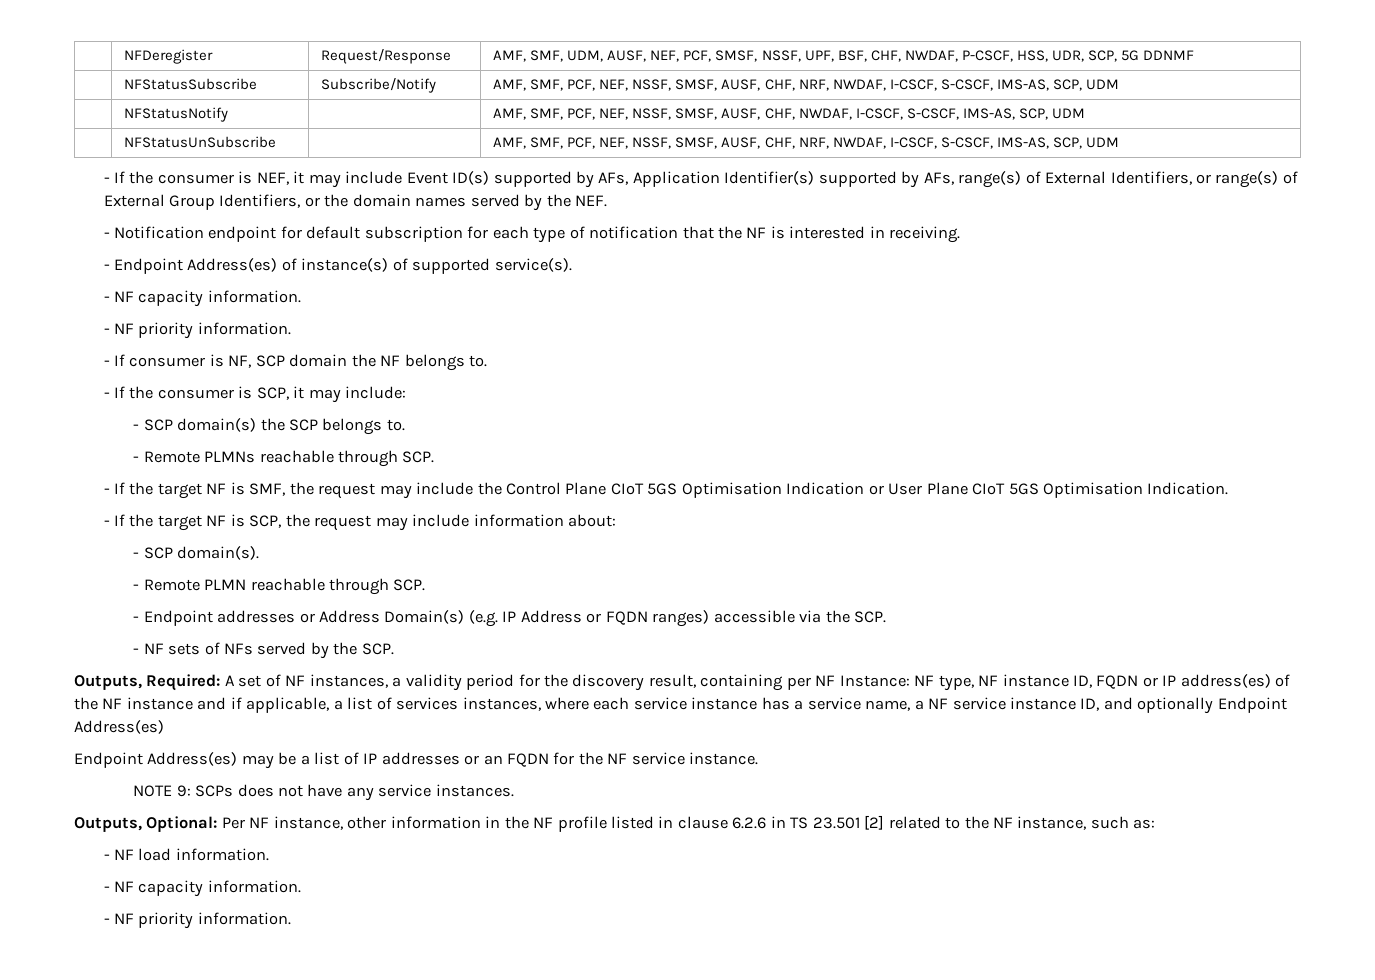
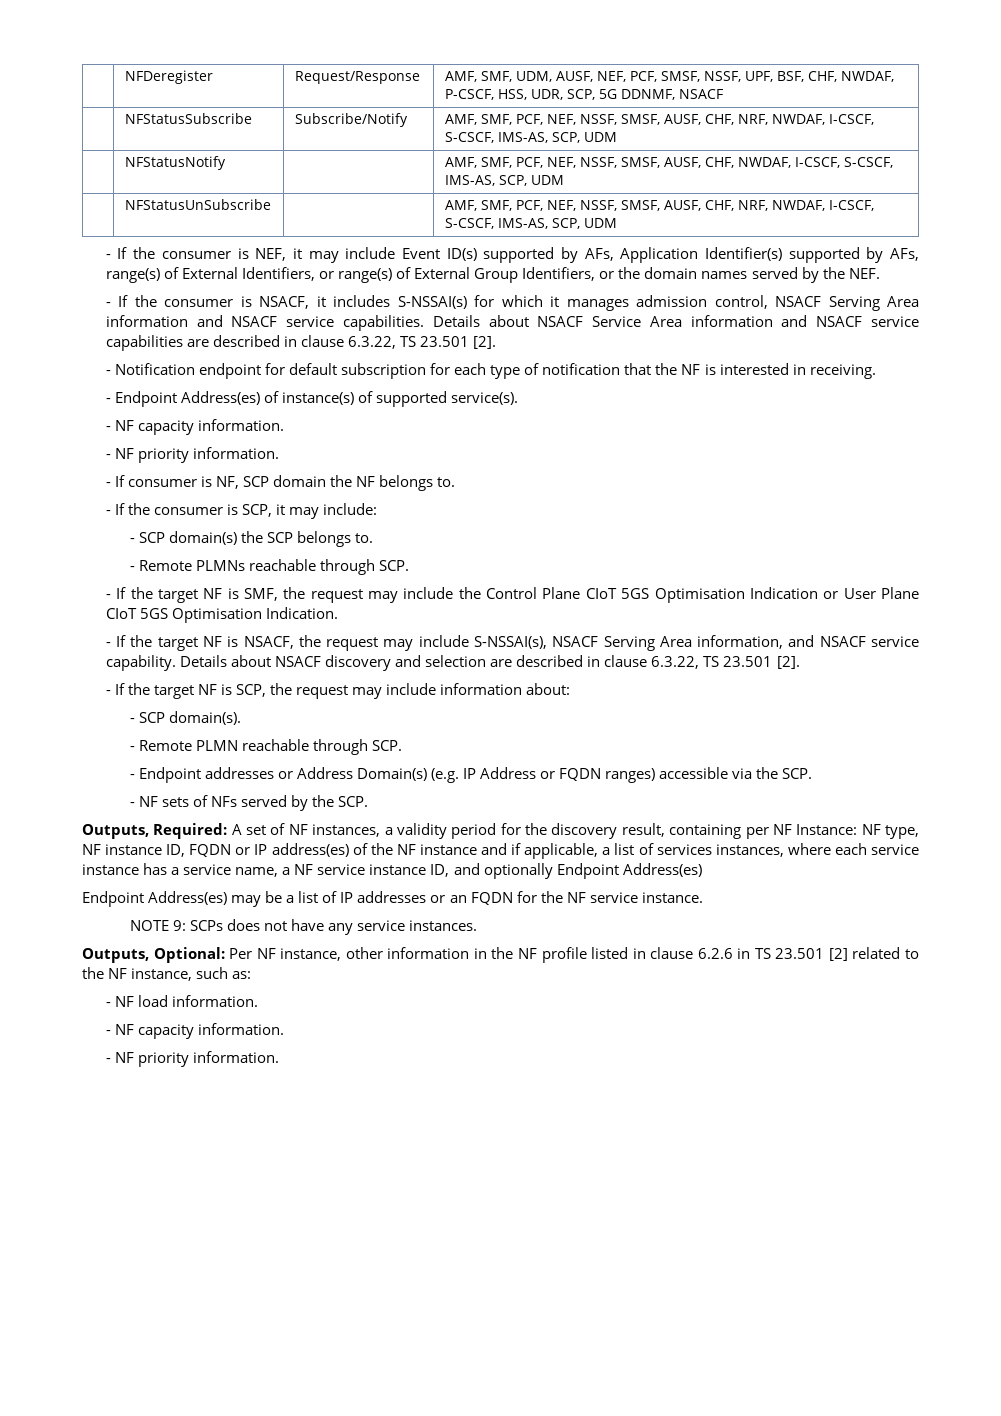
- | NFDeregister | Request/Response | AMF, SMF, UDM, AUSF, NEF, PCF, SMSF, NSSF, UPF, BSF, CHF, NWDAF, P-CSCF, HSS, UDR, SCP, 5G DDNMF
+ | NFDeregister | Request/Response | AMF, SMF, UDM, AUSF, NEF, PCF, SMSF, NSSF, UPF, BSF, CHF, NWDAF, P-CSCF, HSS, UDR, SCP, 5G DDNMF, NSACF
+ - If the consumer is NSACF, it includes S-NSSAI(s) for which it manages admission control, NSACF Serving Area information and NSACF service capabilities. Details about NSACF Service Area information and NSACF service capabilities are described in clause 6.3.22, TS 23.501 [2].
+ - If the target NF is NSACF, the request may include S-NSSAI(s), NSACF Serving Area information, and NSACF service capability. Details about NSACF discovery and selection are described in clause 6.3.22, TS 23.501 [2].

